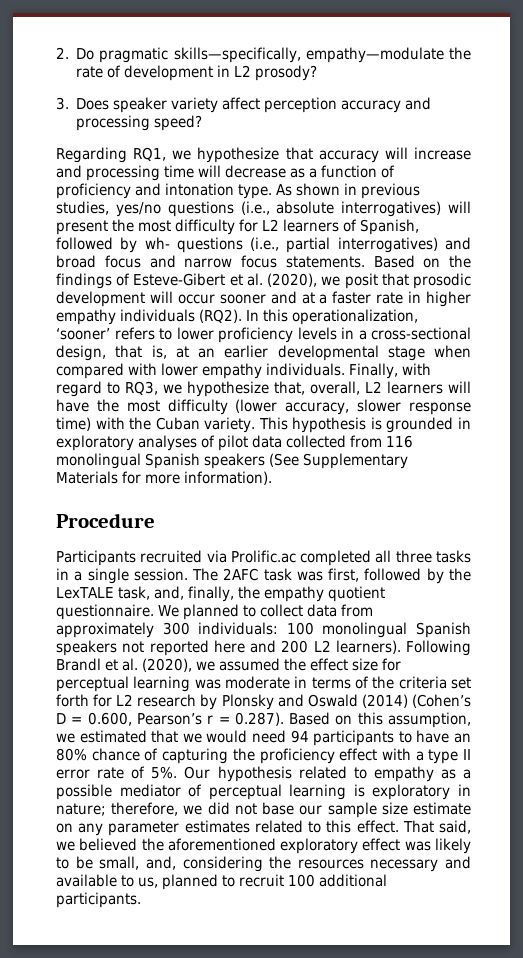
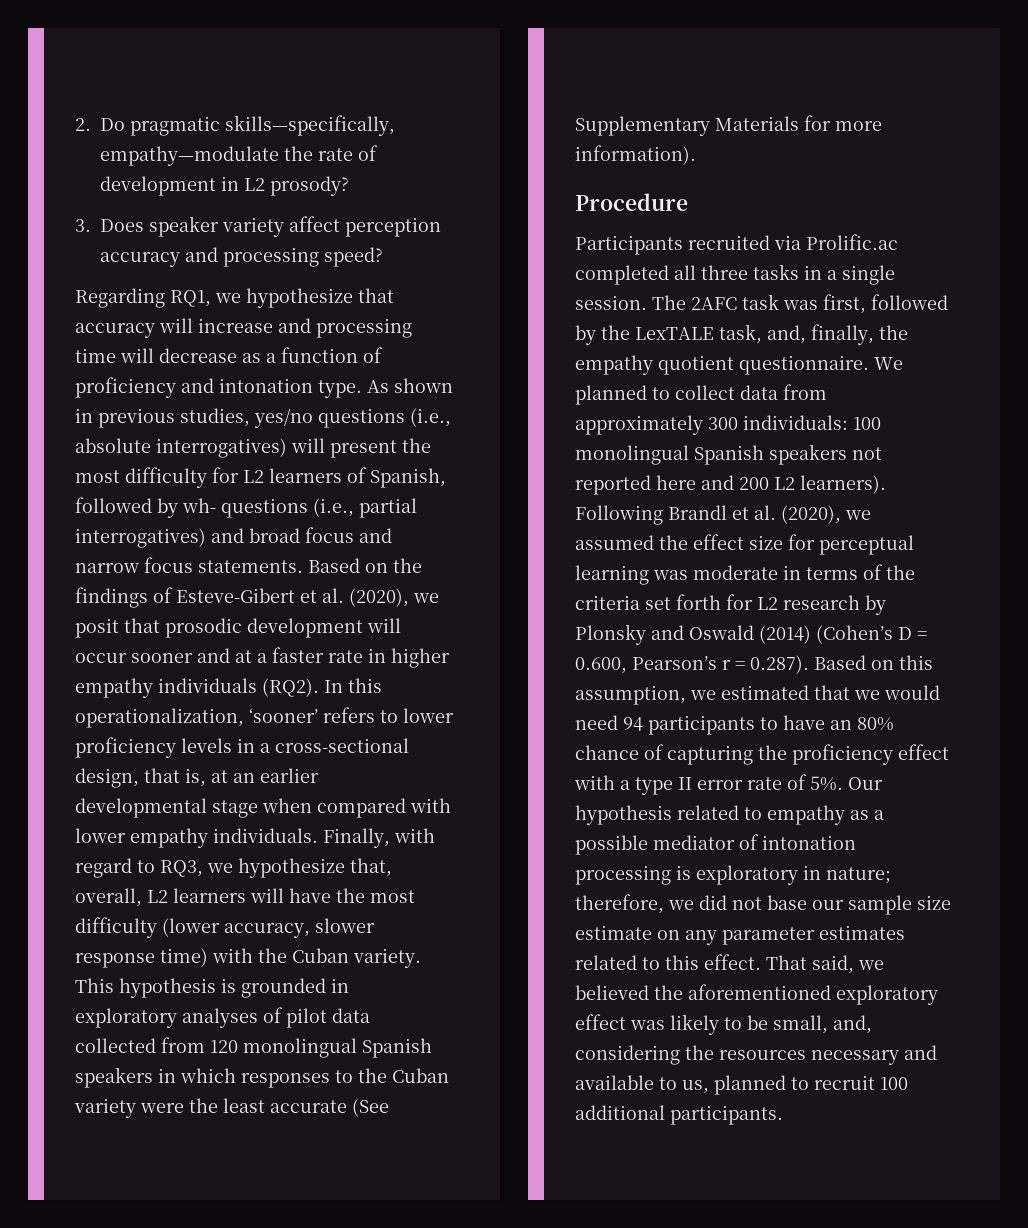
- This hypothesis is grounded in exploratory analyses of pilot data collected from 116 monolingual Spanish speakers (See Supplementary Materials for more information).
+ This hypothesis is grounded in exploratory analyses of pilot data collected from 120 monolingual Spanish speakers in which responses to the Cuban variety were the least accurate (See Supplementary Materials for more information).
- Our hypothesis related to empathy as a possible mediator of perceptual learning is exploratory in nature; therefore, we did not base our sample size estimate on any parameter estimates related to this effect.
+ Our hypothesis related to empathy as a possible mediator of intonation processing is exploratory in nature; therefore, we did not base our sample size estimate on any parameter estimates related to this effect.

